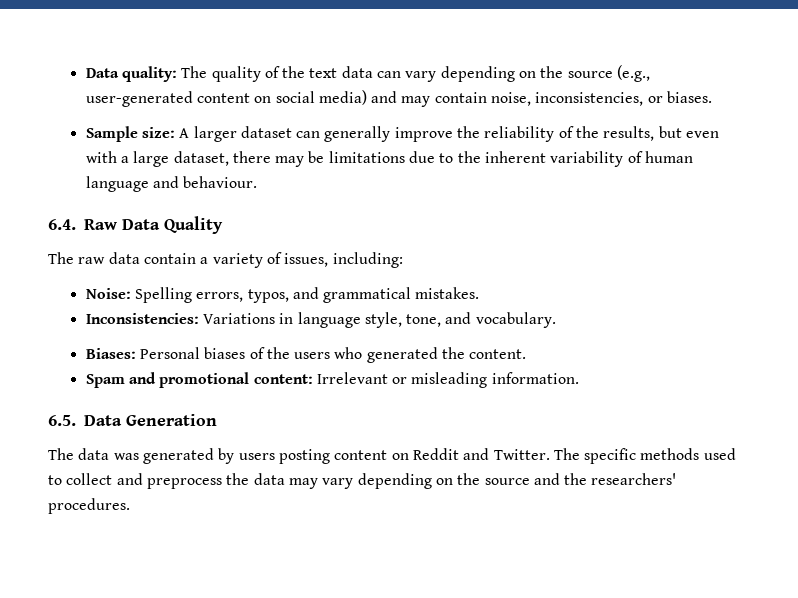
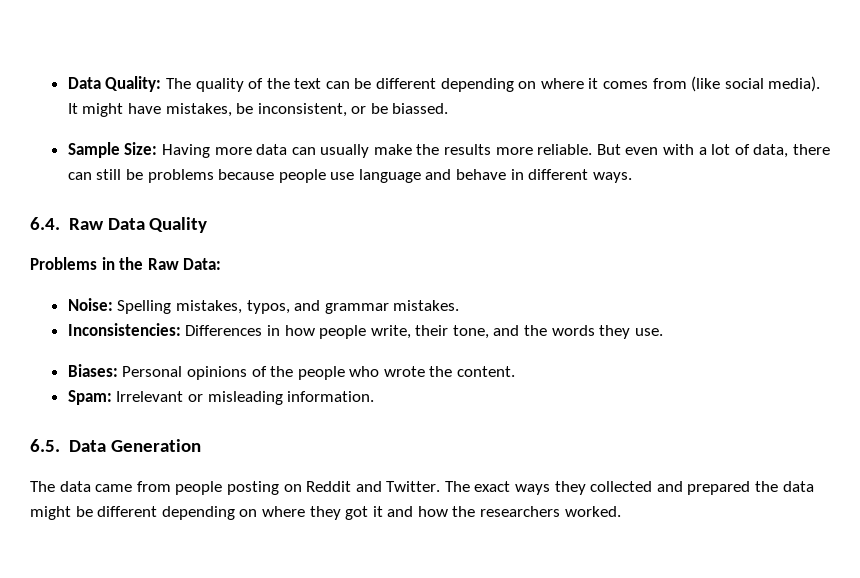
- Data quality: The quality of the text data can vary depending on the source (e.g., user-generated content on social media) and may contain noise, inconsistencies, or biases.
- Sample size: A larger dataset can generally improve the reliability of the results, but even with a large dataset, there may be limitations due to the inherent variability of human language and behaviour.
+ Data Quality: The quality of the text can be different depending on where it comes from (like social media). It might have mistakes, be inconsistent, or be biassed.
+ Sample Size: Having more data can usually make the results more reliable. But even with a lot of data, there can still be problems because people use language and behave in different ways.
  6.4. Raw Data Quality
- The raw data contain a variety of issues, including:
+ Problems in the Raw Data:
- Noise: Spelling errors, typos, and grammatical mistakes.
+ Noise: Spelling mistakes, typos, and grammar mistakes.
- Inconsistencies: Variations in language style, tone, and vocabulary.
+ Inconsistencies: Differences in how people write, their tone, and the words they use.
- Biases: Personal biases of the users who generated the content.
+ Biases: Personal opinions of the people who wrote the content.
- Spam and promotional content: Irrelevant or misleading information.
+ Spam: Irrelevant or misleading information.
- The data was generated by users posting content on Reddit and Twitter.
+ The data came from people posting on Reddit and Twitter.
- The specific methods used to collect and preprocess the data may vary depending on the source and the researchers' procedures.
+ The exact ways they collected and prepared the data might be different depending on where they got it and how the researchers worked.

